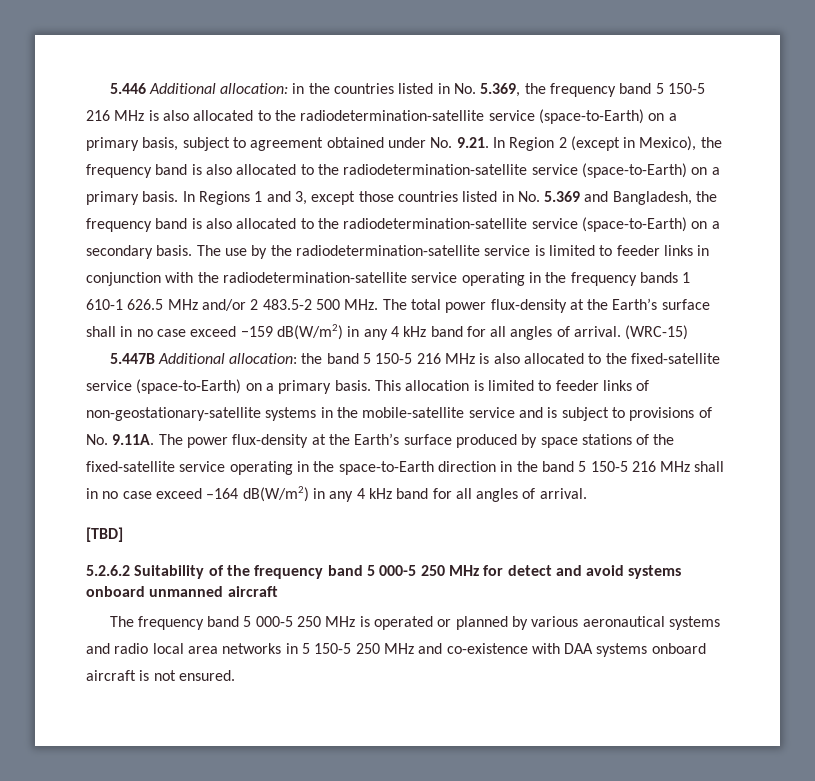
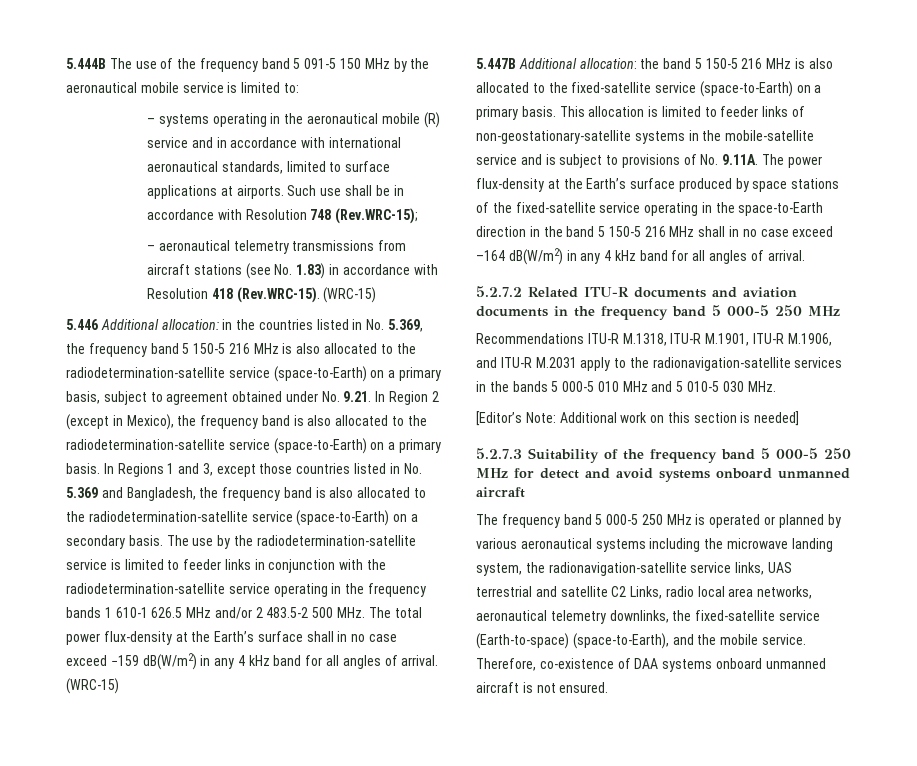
+ 5.444B The use of the frequency band 5 091-5 150 MHz by the aeronautical mobile service is limited to:
+ – systems operating in the aeronautical mobile (R) service and in accordance with international aeronautical standards, limited to surface applications at airports. Such use shall be in accordance with Resolution 748 (Rev.WRC-15);
+ – aeronautical telemetry transmissions from aircraft stations (see No. 1.83) in accordance with Resolution 418 (Rev.WRC-15). (WRC-15)
- [TBD]
- 5.2.6.2 Suitability of the frequency band 5 000-5 250 MHz for detect and avoid systems onboard unmanned aircraft
+ 5.2.7.2 Related ITU-R documents and aviation documents in the frequency band 5 000-5 250 MHz
+ Recommendations ITU-R M.1318, ITU-R M.1901, ITU-R M.1906, and ITU-R M.2031 apply to the radionavigation-satellite services in the bands 5 000-5 010 MHz and 5 010-5 030 MHz.
+ [Editor’s Note: Additional work on this section is needed]
+ 5.2.7.3 Suitability of the frequency band 5 000-5 250 MHz for detect and avoid systems onboard unmanned aircraft
- The frequency band 5 000-5 250 MHz is operated or planned by various aeronautical systems and radio local area networks in 5 150-5 250 MHz and co-existence with DAA systems onboard aircraft is not ensured.
+ The frequency band 5 000-5 250 MHz is operated or planned by various aeronautical systems including the microwave landing system, the radionavigation-satellite service links, UAS terrestrial and satellite C2 Links, radio local area networks, aeronautical telemetry downlinks, the fixed-satellite service (Earth-to-space) (space-to-Earth), and the mobile service. Therefore, co-existence of DAA systems onboard unmanned aircraft is not ensured.

